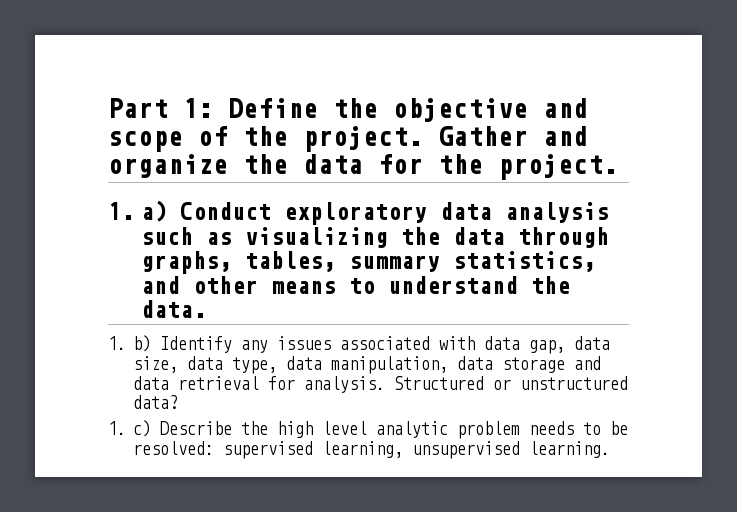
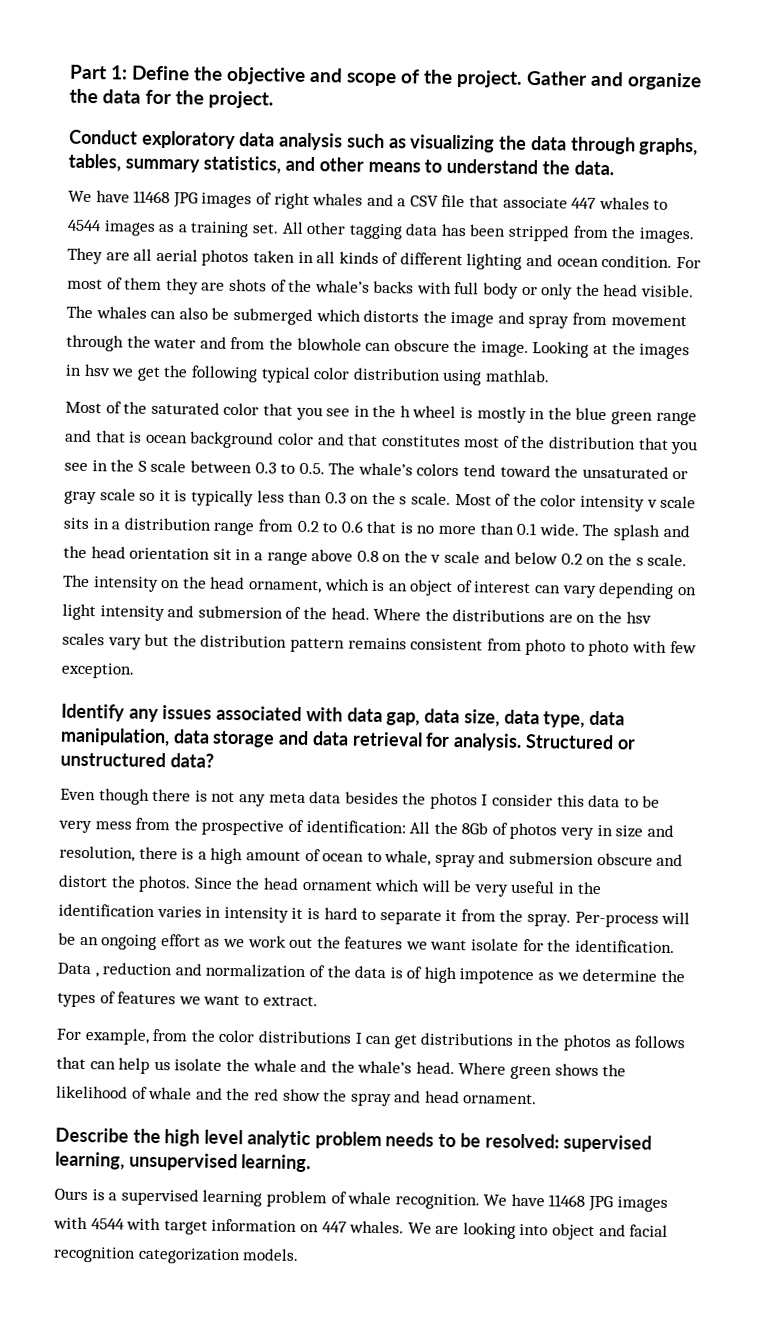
- 1. a) Conduct exploratory data analysis such as visualizing the data through graphs, tables, summary statistics, and other means to understand the data.
+ Conduct exploratory data analysis such as visualizing the data through graphs, tables, summary statistics, and other means to understand the data.
- 1. b) Identify any issues associated with data gap, data size, data type, data manipulation, data storage and data retrieval for analysis.
+ We have 11468 JPG images of right whales and a CSV file that associate 447 whales to 4544 images as a training set. All other tagging data has been stripped from the images. They are all aerial photos taken in all kinds of different lighting and ocean condition. For most of them they are shots of the whale’s backs with full body or only the head visible. The whales can also be submerged which distorts the image and spray from movement through the water and from the blowhole can obscure the image. Looking at the images in hsv we get the following typical color distribution using mathlab.
+ Most of the saturated color that you see in the h wheel is mostly in the blue green range and that is ocean background color and that constitutes most of the distribution that you see in the S scale between 0.3 to 0.5. The whale’s colors tend toward the unsaturated or gray scale so it is typically less than 0.3 on the s scale. Most of the color intensity v scale sits in a distribution range from 0.2 to 0.6 that is no more than 0.1 wide. The splash and the head orientation sit in a range above 0.8 on the v scale and below 0.2 on the s scale. The intensity on the head ornament, which is an object of interest can vary depending on light intensity and submersion of the head. Where the distributions are on the hsv scales vary but the distribution pattern remains consistent from photo to photo with few exception.
+ Identify any issues associated with data gap, data size, data type, data manipulation, data storage and data retrieval for analysis.
- 1. c) Describe the high level analytic problem needs to be resolved: supervised learning, unsupervised learning.
+ Even though there is not any meta data besides the photos I consider this data to be very mess from the prospective of identification: All the 8Gb of photos very in size and resolution, there is a high amount of ocean to whale, spray and submersion obscure and distort the photos. Since the head ornament which will be very useful in the identification varies in intensity it is hard to separate it from the spray. Per-process will be an ongoing effort as we work out the features we want isolate for the identification. Data , reduction and normalization of the data is of high impotence as we determine the types of features we want to extract.
+ For example, from the color distributions I can get distributions in the photos as follows that can help us isolate the whale and the whale’s head. Where green shows the likelihood of whale and the red show the spray and head ornament.
+ Describe the high level analytic problem needs to be resolved: supervised learning, unsupervised learning.
+ Ours is a supervised learning problem of whale recognition. We have 11468 JPG images with 4544 with target information on 447 whales. We are looking into object and facial recognition categorization models.

